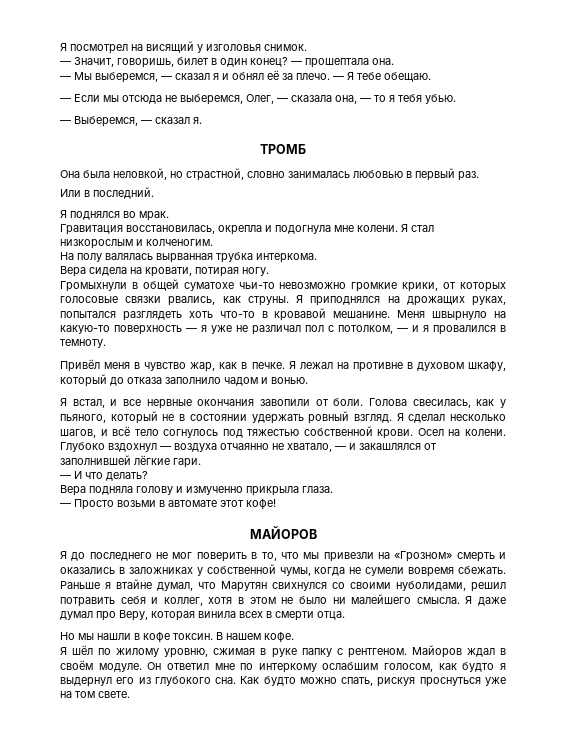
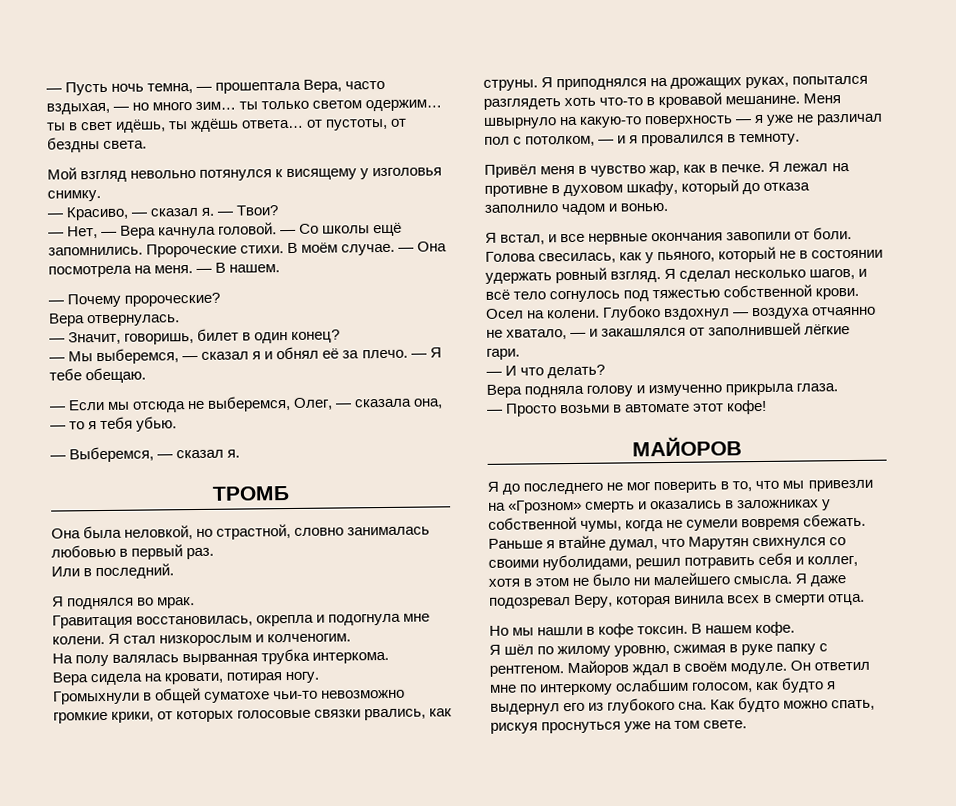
- Я посмотрел на висящий у изголовья снимок.
+ — Пусть ночь темна, — прошептала Вера, часто вздыхая, — но много зим… ты только светом одержим… ты в свет идёшь, ты ждёшь ответа… от пустоты, от бездны света.
+ Мой взгляд невольно потянулся к висящему у изголовья снимку.
+ — Красиво, — сказал я. — Твои?
+ — Нет, — Вера качнула головой. — Со школы ещё запомнились. Пророческие стихи. В моём случае. — Она посмотрела на меня. — В нашем.
+ — Почему пророческие?
+ Вера отвернулась.
- — прошептала она.
- Я даже думал про Веру, которая винила всех в смерти отца.
+ Я даже подозревал Веру, которая винила всех в смерти отца.

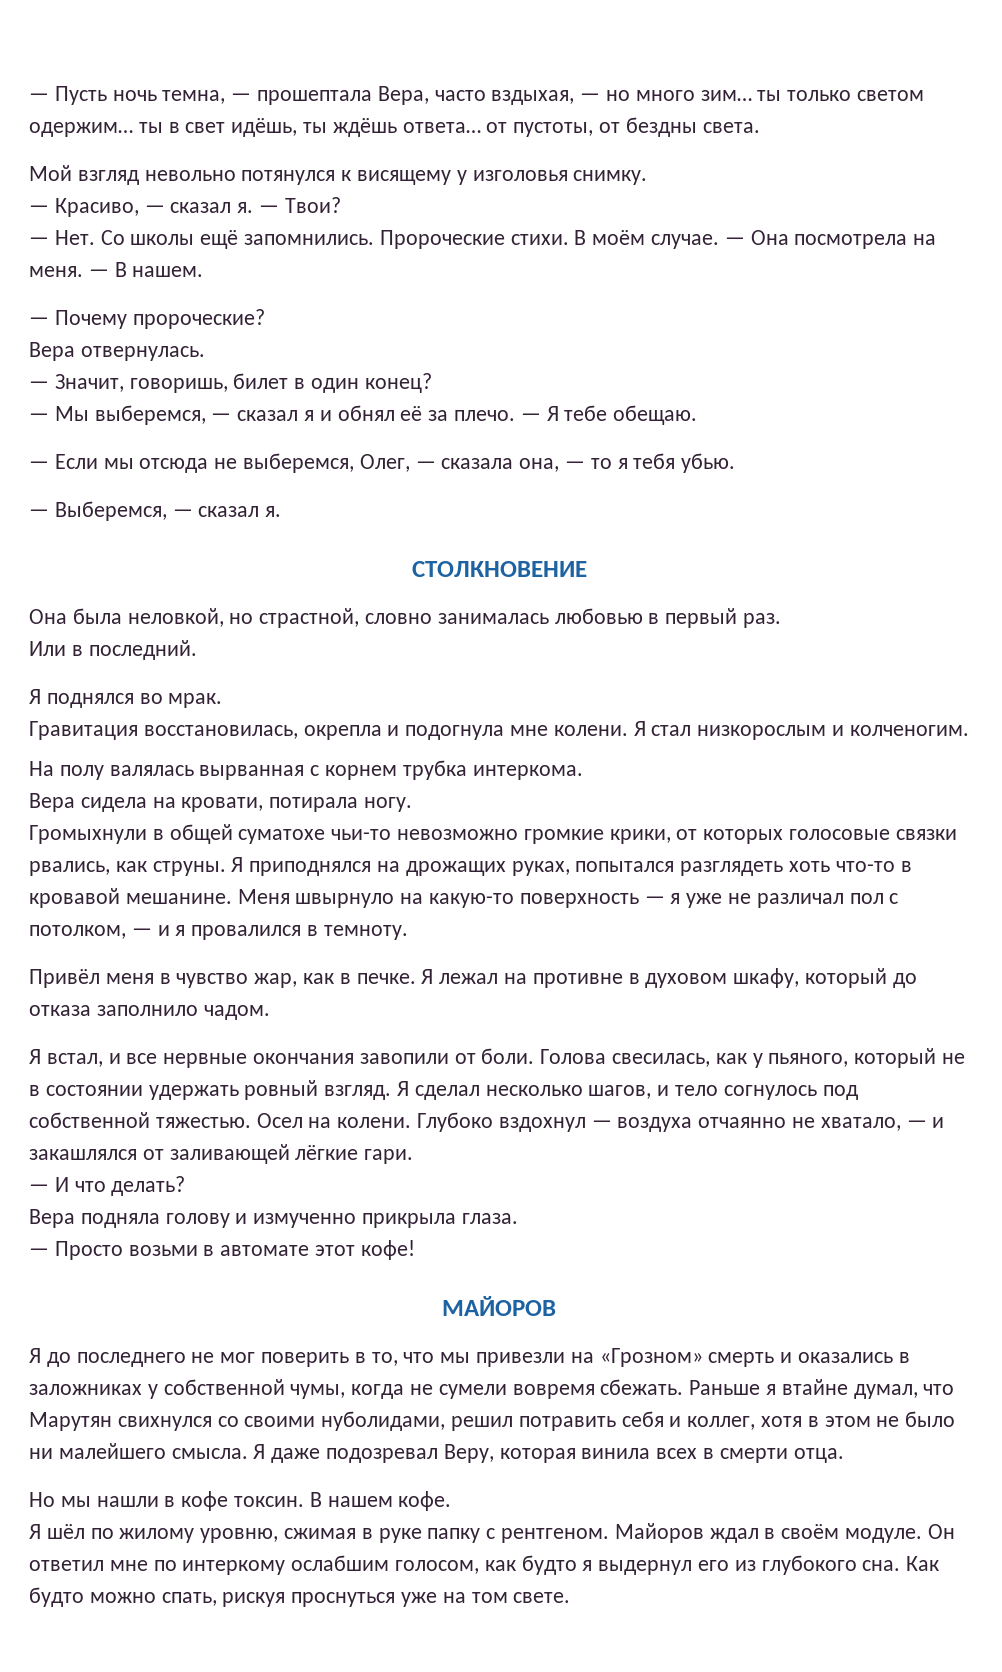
- — Нет, — Вера качнула головой. — Со школы ещё запомнились.
+ — Нет. Со школы ещё запомнились.
- ТРОМБ
+ СТОЛКНОВЕНИЕ
- На полу валялась вырванная трубка интеркома.
+ На полу валялась вырванная с корнем трубка интеркома.
- Вера сидела на кровати, потирая ногу.
+ Вера сидела на кровати, потирала ногу.
- Я лежал на противне в духовом шкафу, который до отказа заполнило чадом и вонью.
+ Я лежал на противне в духовом шкафу, который до отказа заполнило чадом.
- Я сделал несколько шагов, и всё тело согнулось под тяжестью собственной крови.
+ Я сделал несколько шагов, и тело согнулось под собственной тяжестью.
- Глубоко вздохнул — воздуха отчаянно не хватало, — и закашлялся от заполнившей лёгкие гари.
+ Глубоко вздохнул — воздуха отчаянно не хватало, — и закашлялся от заливающей лёгкие гари.

